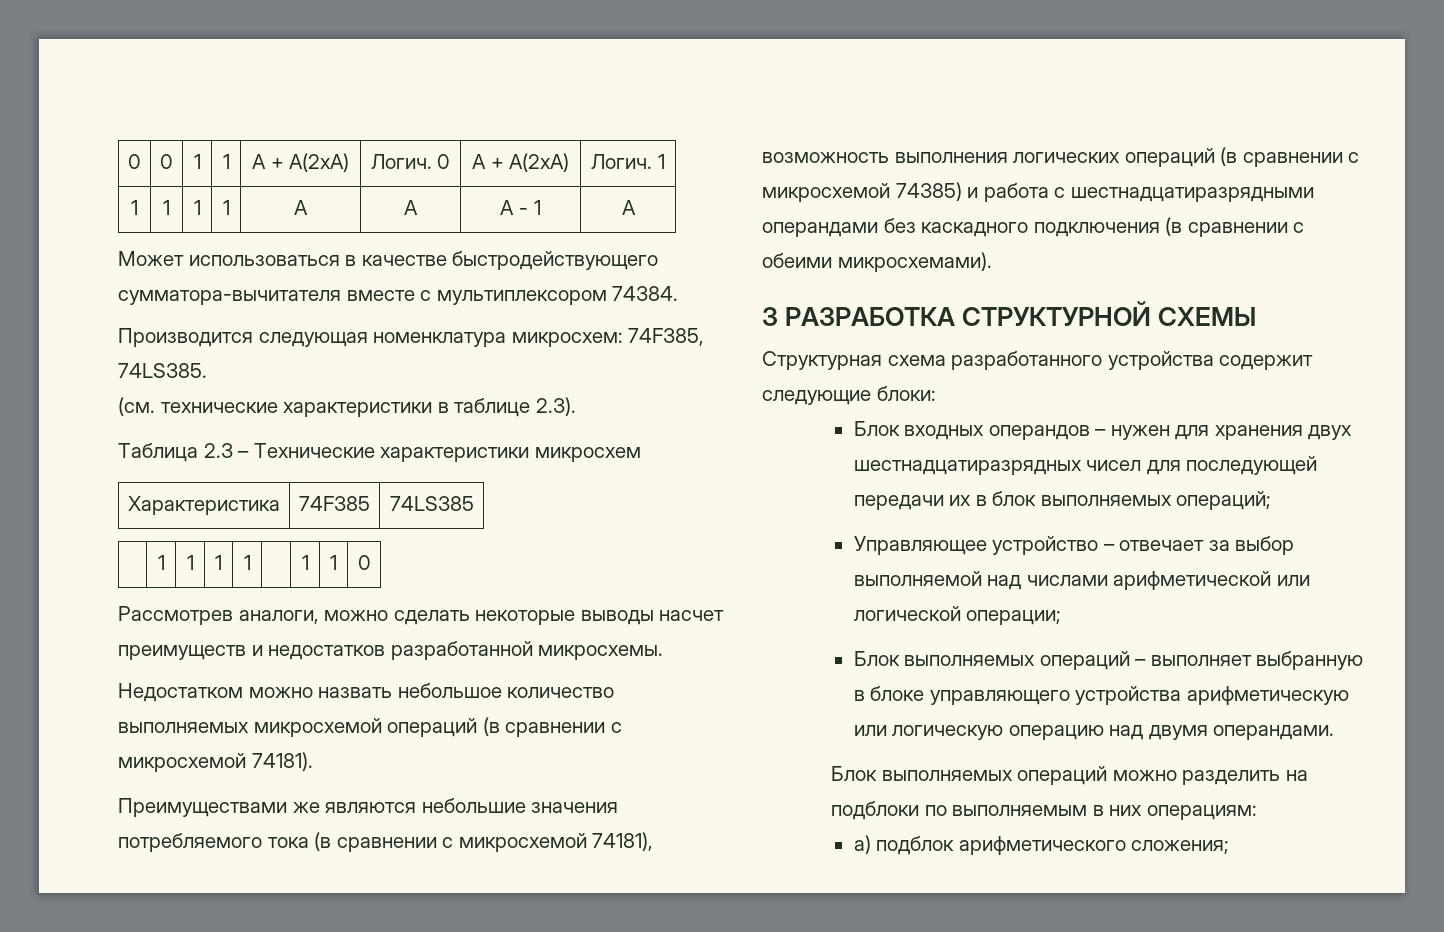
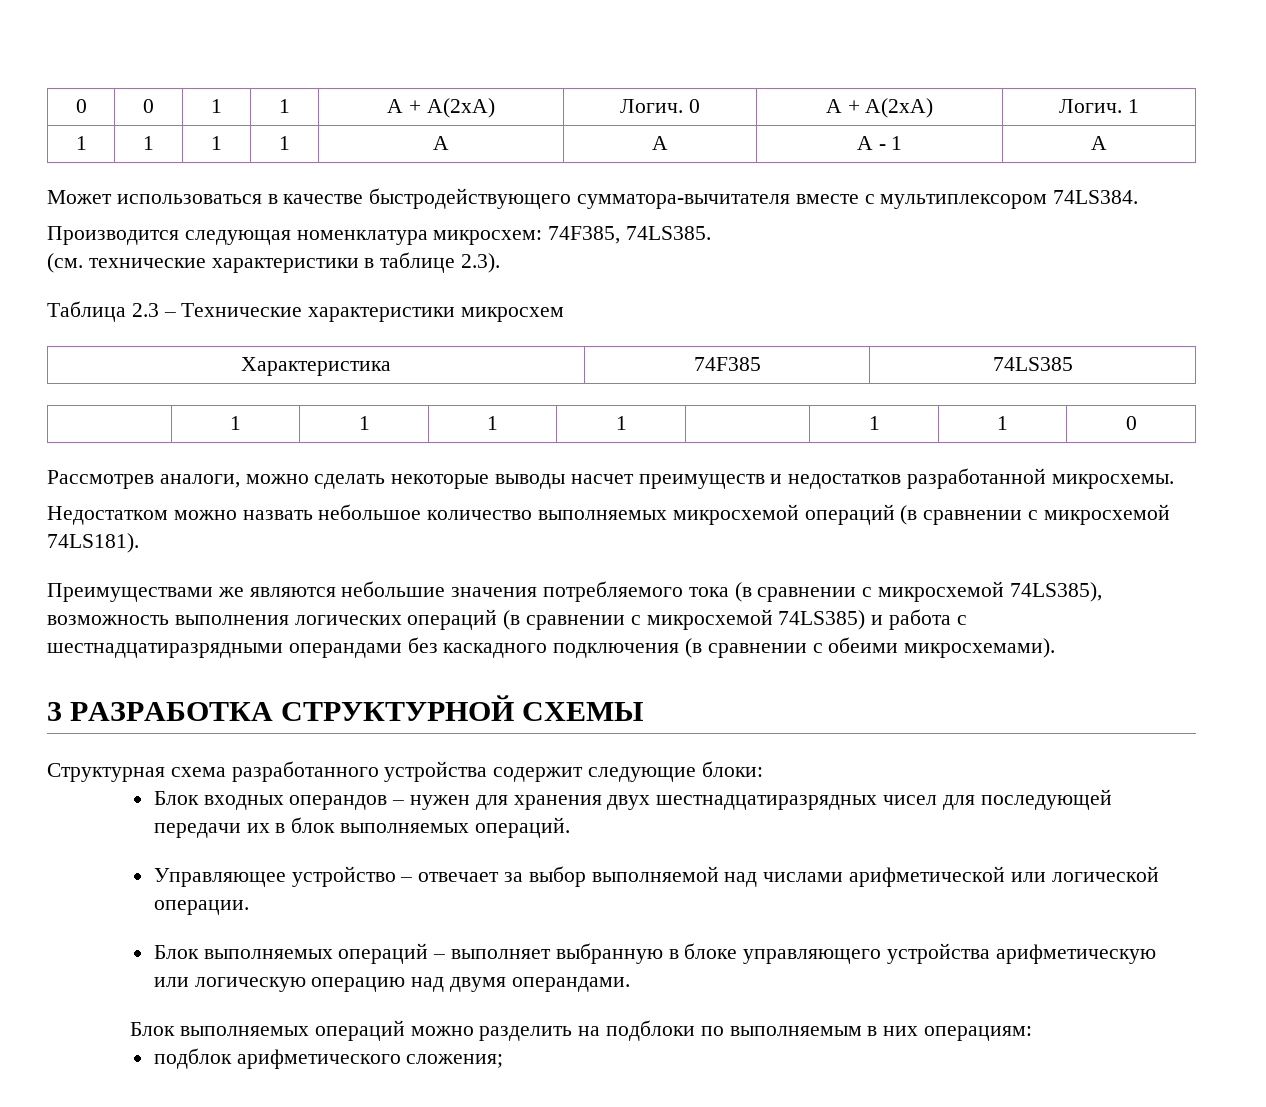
- Может использоваться в качестве быстродействующего сумматора-вычитателя вместе с мультиплексором 74384.
+ Может использоваться в качестве быстродействующего сумматора-вычитателя вместе с мультиплексором 74LS384.
- Недостатком можно назвать небольшое количество выполняемых микросхемой операций (в сравнении с микросхемой 74181).
+ Недостатком можно назвать небольшое количество выполняемых микросхемой операций (в сравнении с микросхемой 74LS181).
- Преимуществами же являются небольшие значения потребляемого тока (в сравнении с микросхемой 74181), возможность выполнения логических операций (в сравнении с микросхемой 74385) и работа с шестнадцатиразрядными операндами без каскадного подключения (в сравнении с обеими микросхемами).
+ Преимуществами же являются небольшие значения потребляемого тока (в сравнении с микросхемой 74LS385), возможность выполнения логических операций (в сравнении с микросхемой 74LS385) и работа с шестнадцатиразрядными операндами без каскадного подключения (в сравнении с обеими микросхемами).
- Блок входных операндов – нужен для хранения двух шестнадцатиразрядных чисел для последующей передачи их в блок выполняемых операций;
+ Блок входных операндов – нужен для хранения двух шестнадцатиразрядных чисел для последующей передачи их в блок выполняемых операций.
- Управляющее устройство – отвечает за выбор выполняемой над числами арифметической или логической операции;
+ Управляющее устройство – отвечает за выбор выполняемой над числами арифметической или логической операции.
- а) подблок арифметического сложения;
+ подблок арифметического сложения;

